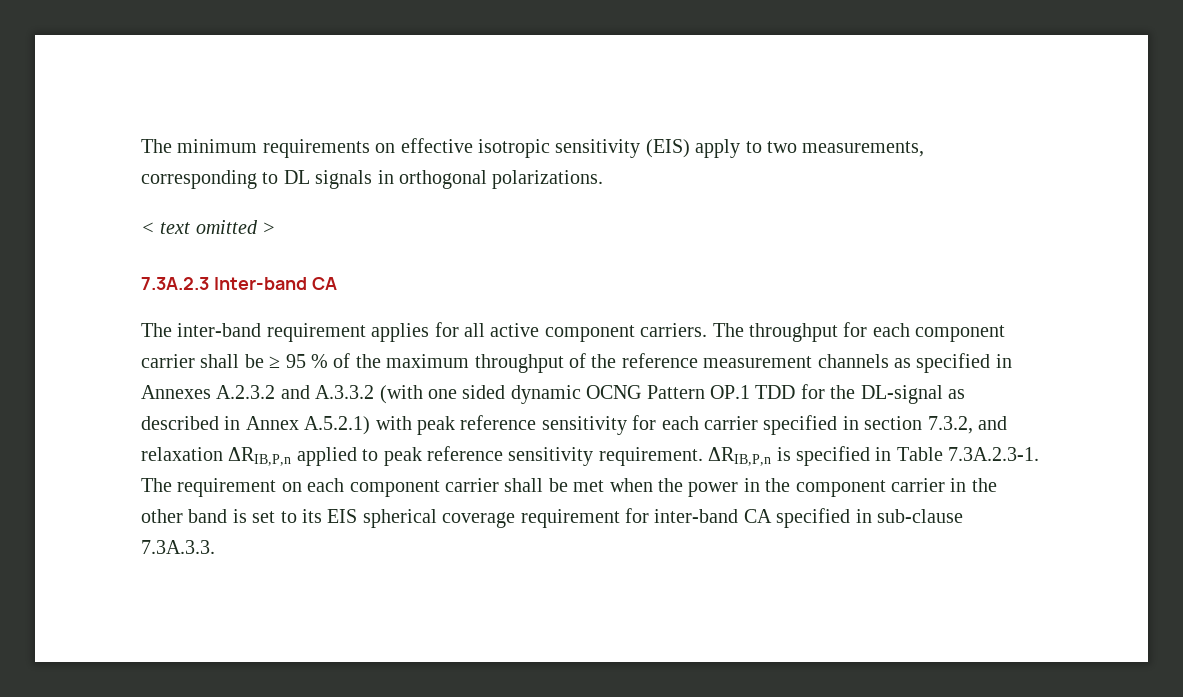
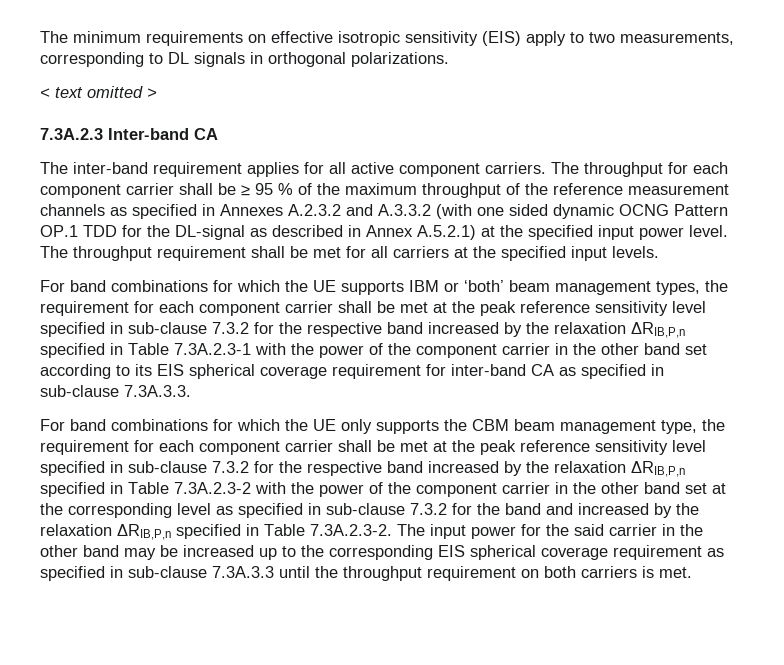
- The throughput for each component carrier shall be ≥ 95 % of the maximum throughput of the reference measurement channels as specified in Annexes A.2.3.2 and A.3.3.2 (with one sided dynamic OCNG Pattern OP.1 TDD for the DL-signal as described in Annex A.5.2.1) with peak reference sensitivity for each carrier specified in section 7.3.2, and relaxation ΔRIB,P,n applied to peak reference sensitivity requirement. ΔRIB,P,n is specified in Table 7.3A.2.3-1. The requirement on each component carrier shall be met when the power in the component carrier in the other band is set to its EIS spherical coverage requirement for inter-band CA specified in sub-clause 7.3A.3.3.
+ The throughput for each component carrier shall be ≥ 95 % of the maximum throughput of the reference measurement channels as specified in Annexes A.2.3.2 and A.3.3.2 (with one sided dynamic OCNG Pattern OP.1 TDD for the DL-signal as described in Annex A.5.2.1) at the specified input power level. The throughput requirement shall be met for all carriers at the specified input levels.
+ For band combinations for which the UE supports IBM or ‘both’ beam management types, the requirement for each component carrier shall be met at the peak reference sensitivity level specified in sub-clause 7.3.2 for the respective band increased by the relaxation ΔRIB,P,n specified in Table 7.3A.2.3-1 with the power of the component carrier in the other band set according to its EIS spherical coverage requirement for inter-band CA as specified in sub-clause 7.3A.3.3.
+ For band combinations for which the UE only supports the CBM beam management type, the requirement for each component carrier shall be met at the peak reference sensitivity level specified in sub-clause 7.3.2 for the respective band increased by the relaxation ΔRIB,P,n specified in Table 7.3A.2.3-2 with the power of the component carrier in the other band set at the corresponding level as specified in sub-clause 7.3.2 for the band and increased by the relaxation ΔRIB,P,n specified in Table 7.3A.2.3-2. The input power for the said carrier in the other band may be increased up to the corresponding EIS spherical coverage requirement as specified in sub-clause 7.3A.3.3 until the throughput requirement on both carriers is met.

